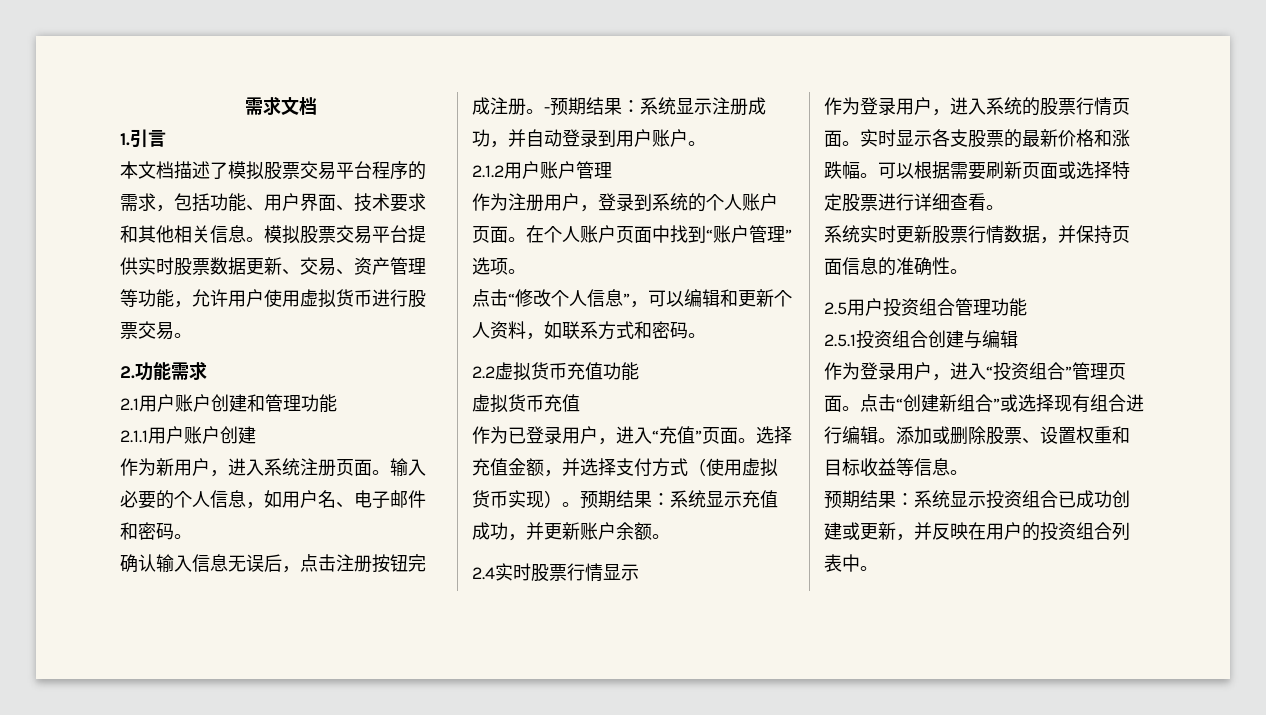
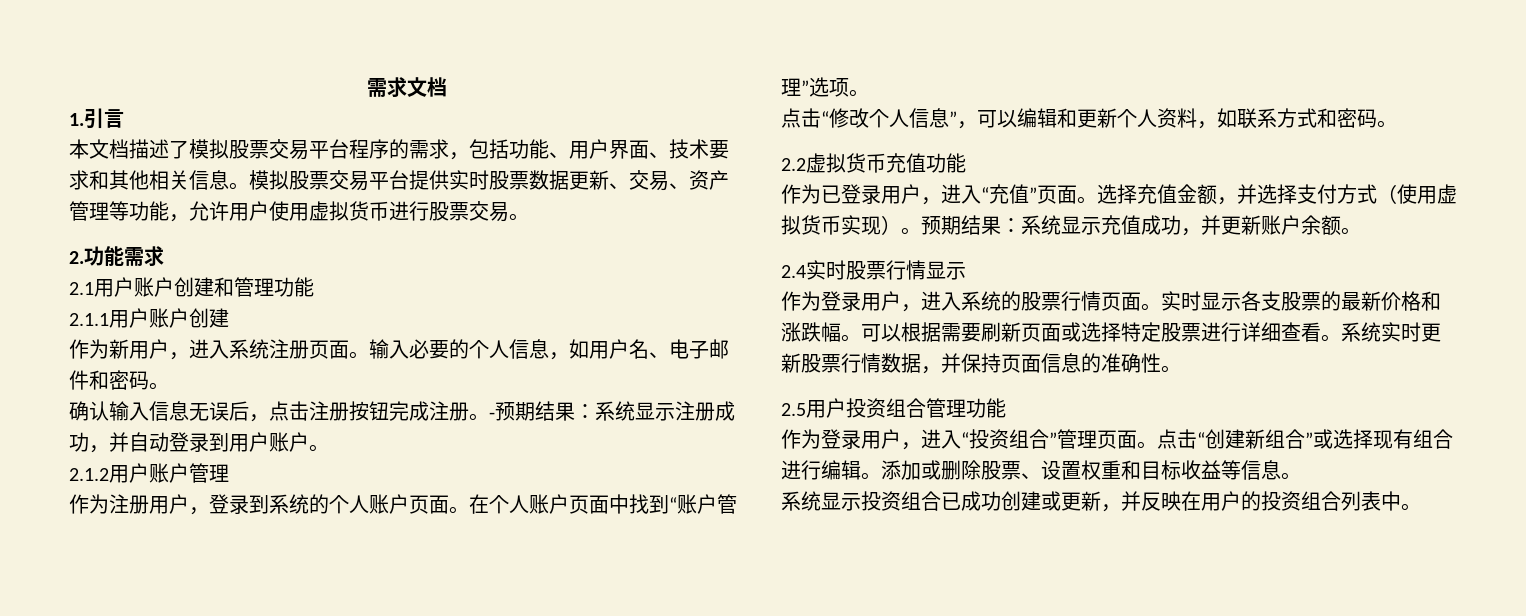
  2.2虚拟货币充值功能
- 虚拟货币充值
- 可以根据需要刷新页面或选择特定股票进行详细查看。
- 系统实时更新股票行情数据，并保持页面信息的准确性。
+ 可以根据需要刷新页面或选择特定股票进行详细查看。系统实时更新股票行情数据，并保持页面信息的准确性。
- 2.5.1投资组合创建与编辑
- 预期结果：系统显示投资组合已成功创建或更新，并反映在用户的投资组合列表中。
+ 系统显示投资组合已成功创建或更新，并反映在用户的投资组合列表中。

